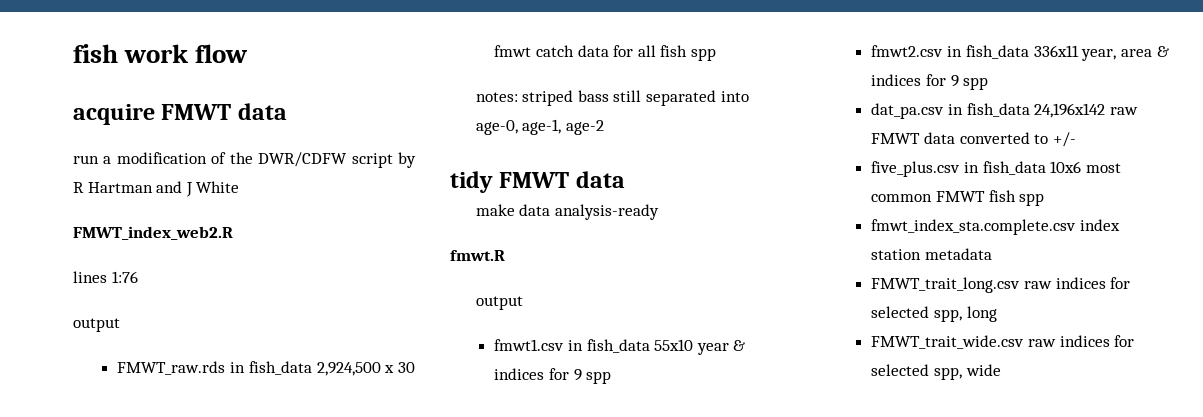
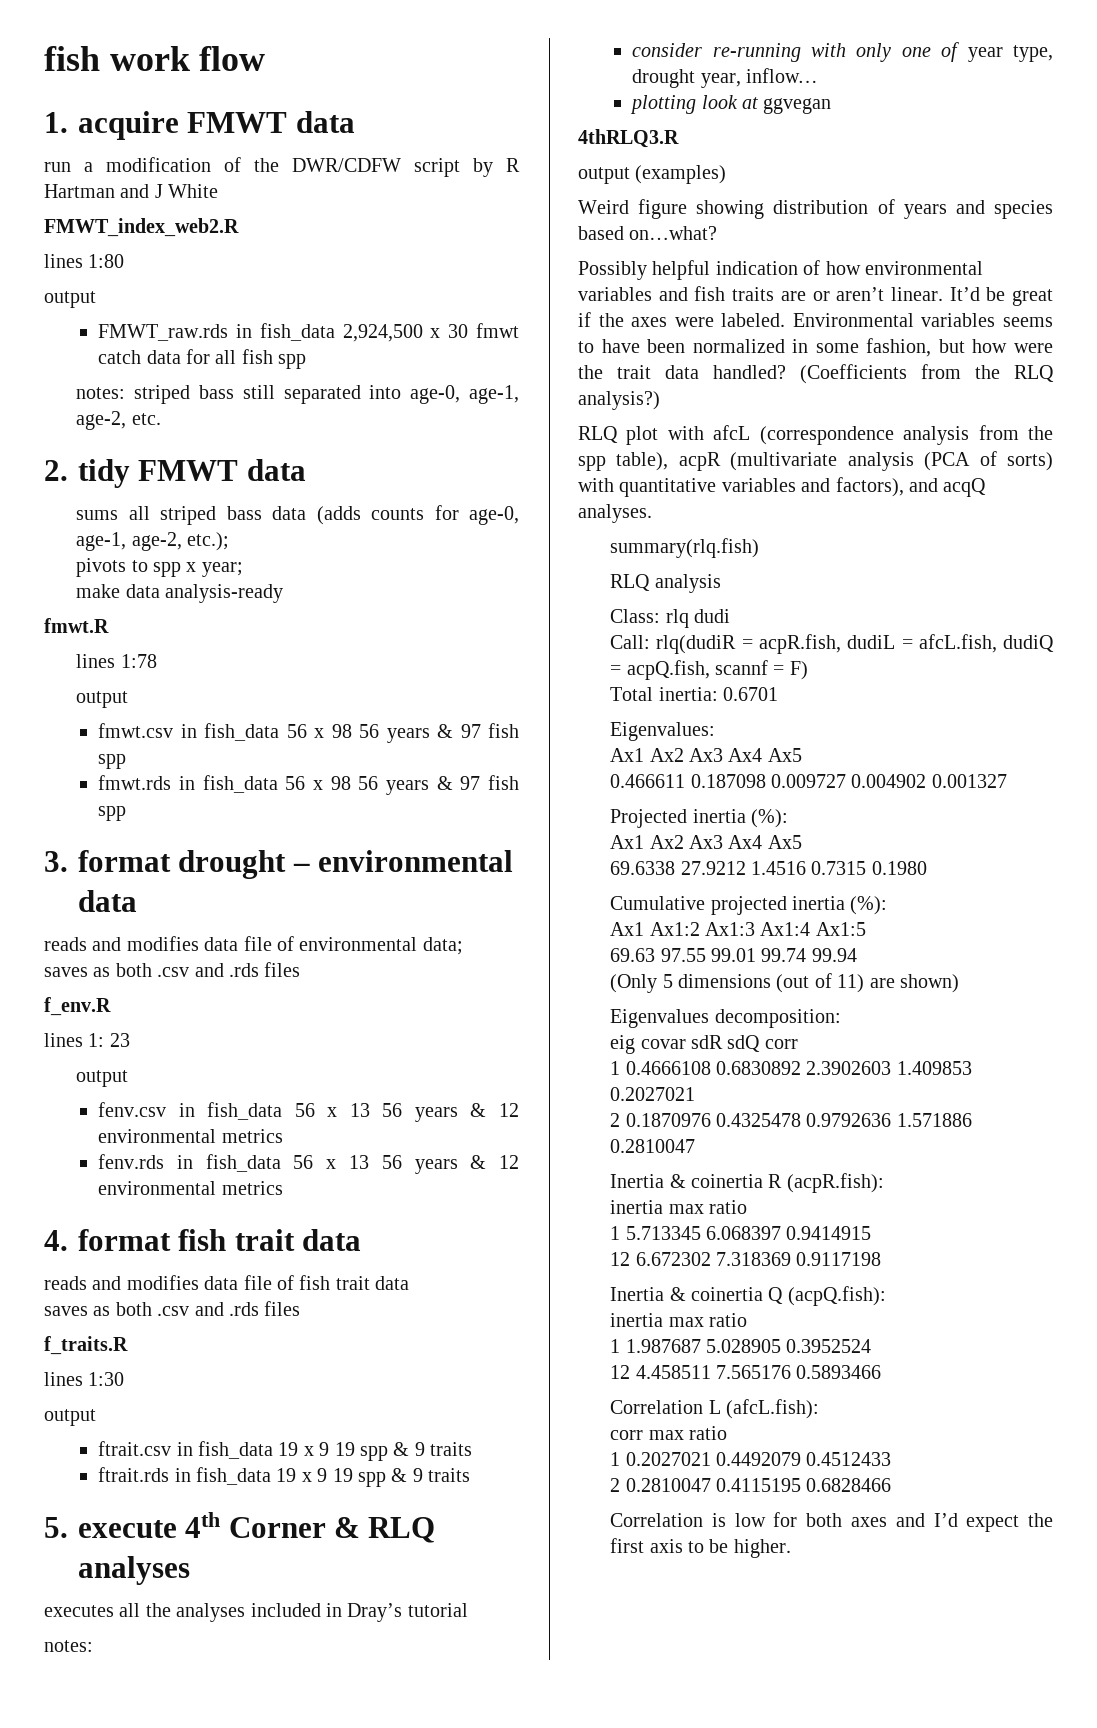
- acquire FMWT data
+ 1. acquire FMWT data
- lines 1:76
+ lines 1:80
- notes: striped bass still separated into age-0, age-1, age-2
- tidy FMWT data
+ notes: striped bass still separated into age-0, age-1, age-2, etc.
+ 2. tidy FMWT data
+ sums all striped bass data (adds counts for age-0, age-1, age-2, etc.);
+ pivots to spp x year;
  fmwt.R
+ lines 1:78
  output
- fmwt1.csv in fish_data 55x10 year & indices for 9 spp
- fmwt2.csv in fish_data 336x11 year, area & indices for 9 spp
- dat_pa.csv in fish_data 24,196x142 raw FMWT data converted to +/-
- five_plus.csv in fish_data 10x6 most common FMWT fish spp
- fmwt_index_sta.complete.csv index station metadata
- FMWT_trait_long.csv raw indices for selected spp, long
- FMWT_trait_wide.csv raw indices for selected spp, wide
+ fmwt.csv in fish_data 56 x 98 56 years & 97 fish spp
+ fmwt.rds in fish_data 56 x 98 56 years & 97 fish spp
+ 3. format drought – environmental data
+ reads and modifies data file of environmental data;
+ saves as both .csv and .rds files
+ f_env.R
+ lines 1: 23
+ output
+ fenv.csv in fish_data 56 x 13 56 years & 12 environmental metrics
+ fenv.rds in fish_data 56 x 13 56 years & 12 environmental metrics
+ 4. format fish trait data
+ reads and modifies data file of fish trait data
+ saves as both .csv and .rds files
+ f_traits.R
+ lines 1:30
+ output
+ ftrait.csv in fish_data 19 x 9 19 spp & 9 traits
+ ftrait.rds in fish_data 19 x 9 19 spp & 9 traits
+ 5. execute 4th Corner & RLQ analyses
+ executes all the analyses included in Dray’s tutorial
+ notes:
+ consider re-running with only one of year type, drought year, inflow…
+ plotting look at ggvegan
+ 4thRLQ3.R
+ output (examples)
+ Weird figure showing distribution of years and species based on…what?
+ Possibly helpful indication of how environmental variables and fish traits are or aren’t linear. It’d be great if the axes were labeled. Environmental variables seems to have been normalized in some fashion, but how were the trait data handled? (Coefficients from the RLQ analysis?)
+ RLQ plot with afcL (correspondence analysis from the spp table), acpR (multivariate analysis (PCA of sorts) with quantitative variables and factors), and acqQ analyses.
+ summary(rlq.fish)
+ RLQ analysis
+ Class: rlq dudi
+ Call: rlq(dudiR = acpR.fish, dudiL = afcL.fish, dudiQ = acpQ.fish, scannf = F)
+ Total inertia: 0.6701
+ Eigenvalues:
+ Ax1 Ax2 Ax3 Ax4 Ax5
+ 0.466611 0.187098 0.009727 0.004902 0.001327
+ Projected inertia (%):
+ Ax1 Ax2 Ax3 Ax4 Ax5
+ 69.6338 27.9212 1.4516 0.7315 0.1980
+ Cumulative projected inertia (%):
+ Ax1 Ax1:2 Ax1:3 Ax1:4 Ax1:5
+ 69.63 97.55 99.01 99.74 99.94
+ (Only 5 dimensions (out of 11) are shown)
+ Eigenvalues decomposition:
+ eig covar sdR sdQ corr
+ 1 0.4666108 0.6830892 2.3902603 1.409853 0.2027021
+ 2 0.1870976 0.4325478 0.9792636 1.571886 0.2810047
+ Inertia & coinertia R (acpR.fish):
+ inertia max ratio
+ 1 5.713345 6.068397 0.9414915
+ 12 6.672302 7.318369 0.9117198
+ Inertia & coinertia Q (acpQ.fish):
+ inertia max ratio
+ 1 1.987687 5.028905 0.3952524
+ 12 4.458511 7.565176 0.5893466
+ Correlation L (afcL.fish):
+ corr max ratio
+ 1 0.2027021 0.4492079 0.4512433
+ 2 0.2810047 0.4115195 0.6828466
+ Correlation is low for both axes and I’d expect the first axis to be higher.

